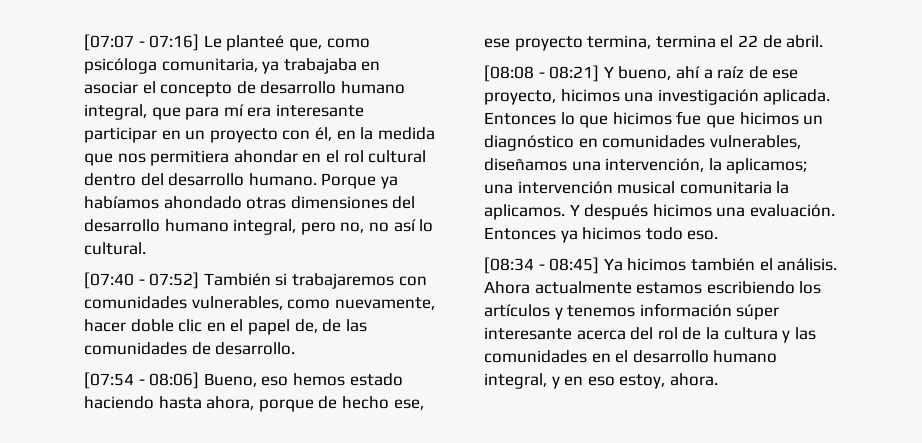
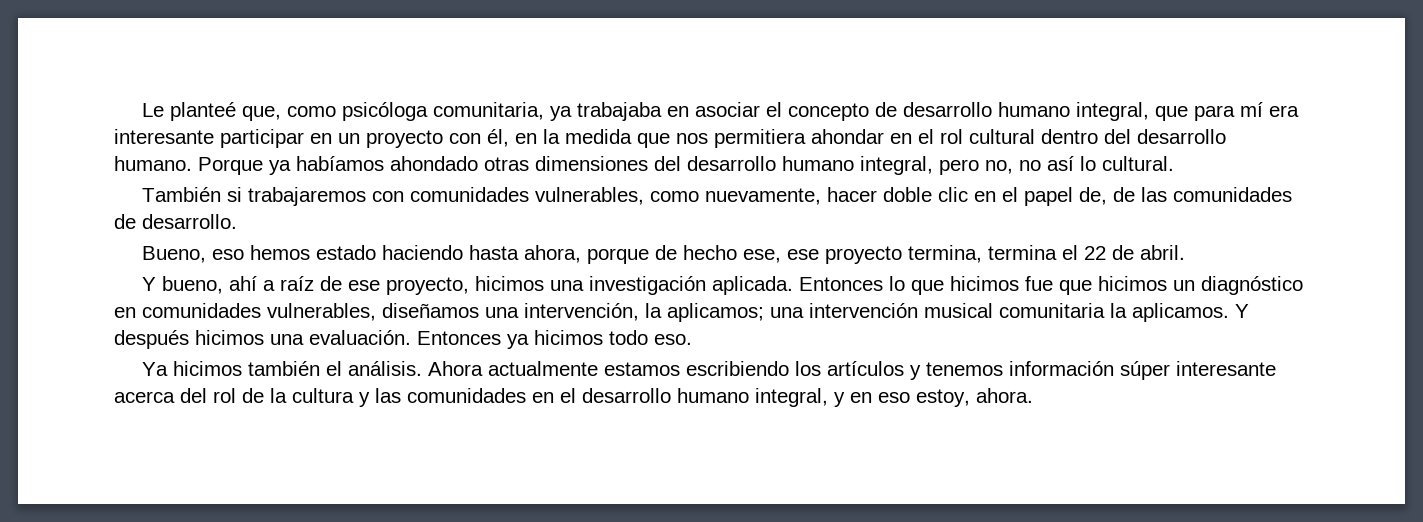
- [07:07 - 07:16] Le planteé que, como psicóloga comunitaria, ya trabajaba en asociar el concepto de desarrollo humano integral, que para mí era interesante participar en un proyecto con él, en la medida que nos permitiera ahondar en el rol cultural dentro del desarrollo humano.
+ Le planteé que, como psicóloga comunitaria, ya trabajaba en asociar el concepto de desarrollo humano integral, que para mí era interesante participar en un proyecto con él, en la medida que nos permitiera ahondar en el rol cultural dentro del desarrollo humano.
- [07:40 - 07:52] También si trabajaremos con comunidades vulnerables, como nuevamente, hacer doble clic en el papel de, de las comunidades de desarrollo.
+ También si trabajaremos con comunidades vulnerables, como nuevamente, hacer doble clic en el papel de, de las comunidades de desarrollo.
- [07:54 - 08:06] Bueno, eso hemos estado haciendo hasta ahora, porque de hecho ese, ese proyecto termina, termina el 22 de abril.
+ Bueno, eso hemos estado haciendo hasta ahora, porque de hecho ese, ese proyecto termina, termina el 22 de abril.
- [08:08 - 08:21] Y bueno, ahí a raíz de ese proyecto, hicimos una investigación aplicada.
+ Y bueno, ahí a raíz de ese proyecto, hicimos una investigación aplicada.
- [08:34 - 08:45] Ya hicimos también el análisis.
+ Ya hicimos también el análisis.

